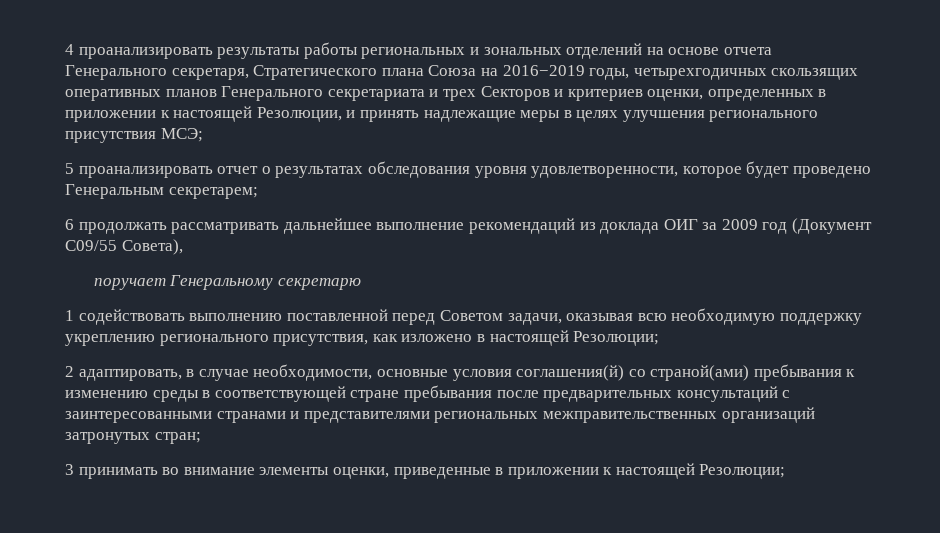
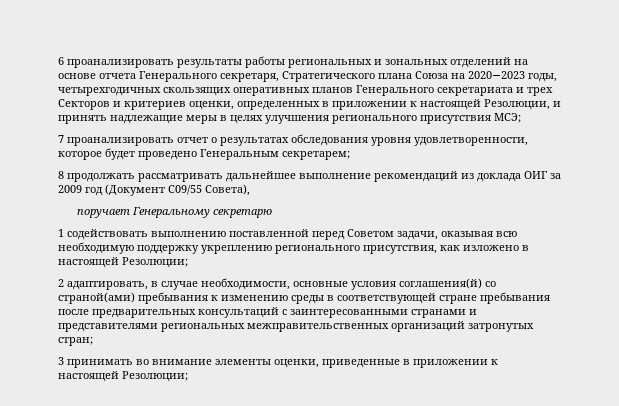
- 4 проанализировать результаты работы региональных и зональных отделений на основе отчета Генерального секретаря, Стратегического плана Союза на 2016−2019 годы, четырехгодичных скользящих оперативных планов Генерального секретариата и трех Секторов и критериев оценки, определенных в приложении к настоящей Резолюции, и принять надлежащие меры в целях улучшения регионального присутствия МСЭ;
+ 6 проанализировать результаты работы региональных и зональных отделений на основе отчета Генерального секретаря, Стратегического плана Союза на 2020−2023 годы, четырехгодичных скользящих оперативных планов Генерального секретариата и трех Секторов и критериев оценки, определенных в приложении к настоящей Резолюции, и принять надлежащие меры в целях улучшения регионального присутствия МСЭ;
- 5 проанализировать отчет о результатах обследования уровня удовлетворенности, которое будет проведено Генеральным секретарем;
+ 7 проанализировать отчет о результатах обследования уровня удовлетворенности, которое будет проведено Генеральным секретарем;
- 6 продолжать рассматривать дальнейшее выполнение рекомендаций из доклада ОИГ за 2009 год (Документ С09/55 Совета),
+ 8 продолжать рассматривать дальнейшее выполнение рекомендаций из доклада ОИГ за 2009 год (Документ С09/55 Совета),

